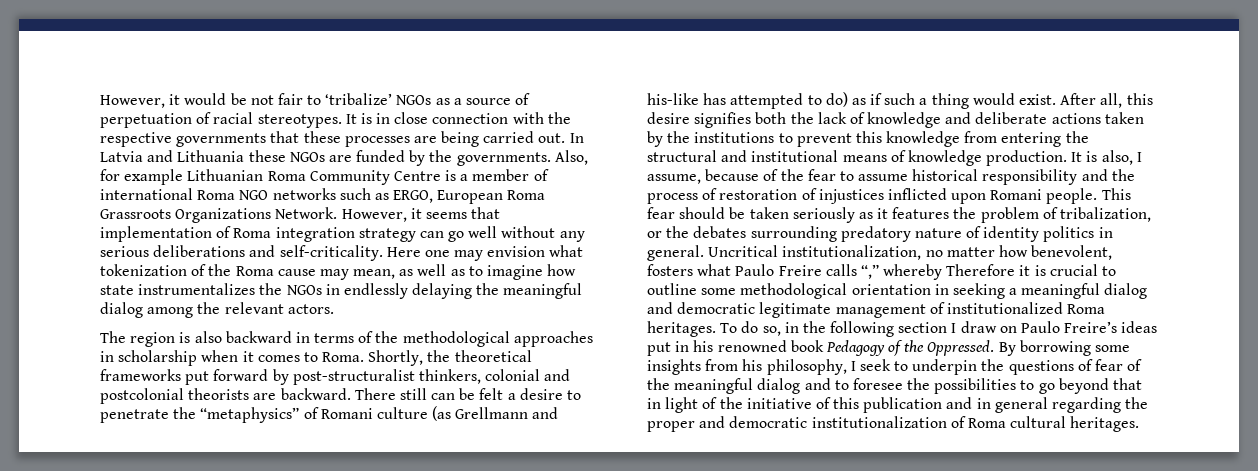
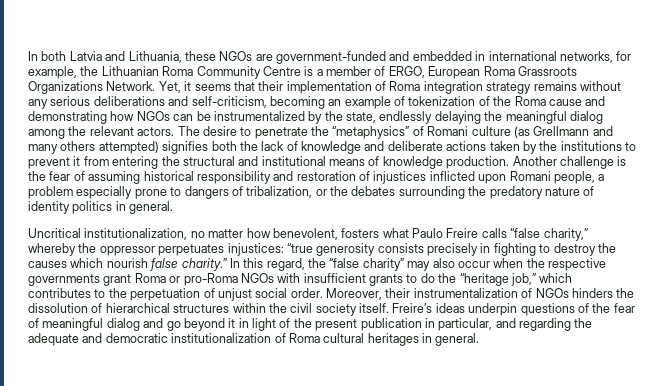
- However, it would be not fair to ‘tribalize’ NGOs as a source of perpetuation of racial stereotypes. It is in close connection with the respective governments that these processes are being carried out. In Latvia and Lithuania these NGOs are funded by the governments. Also, for example Lithuanian Roma Community Centre is a member of international Roma NGO networks such as ERGO, European Roma Grassroots Organizations Network.
+ In both Latvia and Lithuania, these NGOs are government-funded and embedded in international networks, for example, the Lithuanian Roma Community Centre is a member of ERGO, European Roma Grassroots Organizations Network.
- However, it seems that implementation of Roma integration strategy can go well without any serious deliberations and self-criticality. Here one may envision what tokenization of the Roma cause may mean, as well as to imagine how state instrumentalizes the NGOs in endlessly delaying the meaningful dialog among the relevant actors.
- The region is also backward in terms of the methodological approaches in scholarship when it comes to Roma. Shortly, the theoretical frameworks put forward by post-structuralist thinkers, colonial and postcolonial theorists are backward. There still can be felt a desire to penetrate the “metaphysics” of Romani culture (as Grellmann and his-like has attempted to do) as if such a thing would exist. After all, this desire signifies both the lack of knowledge and deliberate actions taken by the institutions to prevent this knowledge from entering the structural and institutional means of knowledge production.
+ Yet, it seems that their implementation of Roma integration strategy remains without any serious deliberations and self-criticism, becoming an example of tokenization of the Roma cause and demonstrating how NGOs can be instrumentalized by the state, endlessly delaying the meaningful dialog among the relevant actors. The desire to penetrate the “metaphysics” of Romani culture (as Grellmann and many others attempted) signifies both the lack of knowledge and deliberate actions taken by the institutions to prevent it from entering the structural and institutional means of knowledge production.
- It is also, I assume, because of the fear to assume historical responsibility and the process of restoration of injustices inflicted upon Romani people. This fear should be taken seriously as it features the problem of tribalization, or the debates surrounding predatory nature of identity politics in general. Uncritical institutionalization, no matter how benevolent, fosters what Paulo Freire calls “,” whereby Therefore it is crucial to outline some methodological orientation in seeking a meaningful dialog and democratic legitimate management of institutionalized Roma heritages. To do so, in the following section I draw on Paulo Freire’s ideas put in his renowned book Pedagogy of the Oppressed. By borrowing some insights from his philosophy, I seek to underpin the questions of fear of the meaningful dialog and to foresee the possibilities to go beyond that in light of the initiative of this publication and in general regarding the proper and democratic institutionalization of Roma cultural heritages.
+ Another challenge is the fear of assuming historical responsibility and restoration of injustices inflicted upon Romani people, a problem especially prone to dangers of tribalization, or the debates surrounding the predatory nature of identity politics in general.
+ Uncritical institutionalization, no matter how benevolent, fosters what Paulo Freire calls “false charity,” whereby the oppressor perpetuates injustices: “true generosity consists precisely in fighting to destroy the causes which nourish false charity.” In this regard, the “false charity” may also occur when the respective governments grant Roma or pro-Roma NGOs with insufficient grants to do the “heritage job,” which contributes to the perpetuation of unjust social order. Moreover, their instrumentalization of NGOs hinders the dissolution of hierarchical structures within the civil society itself. Freire’s ideas underpin questions of the fear of meaningful dialog and go beyond it in light of the present publication in particular, and regarding the adequate and democratic institutionalization of Roma cultural heritages in general.

